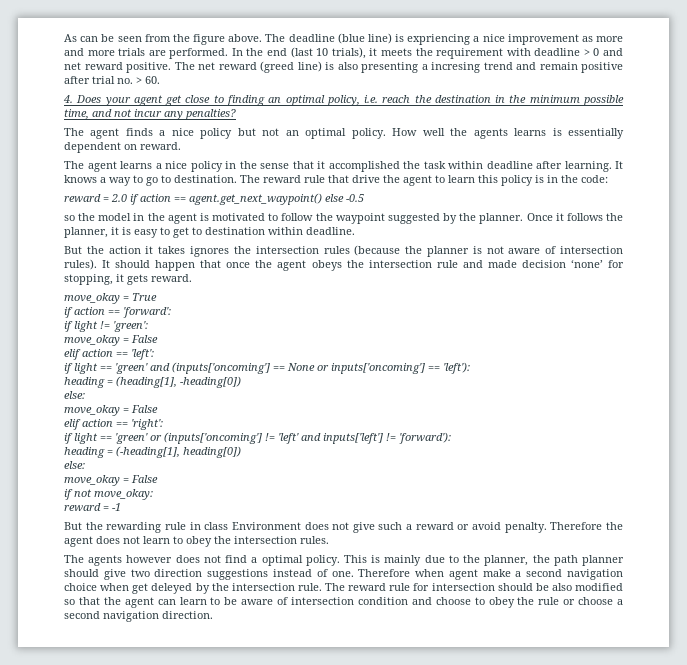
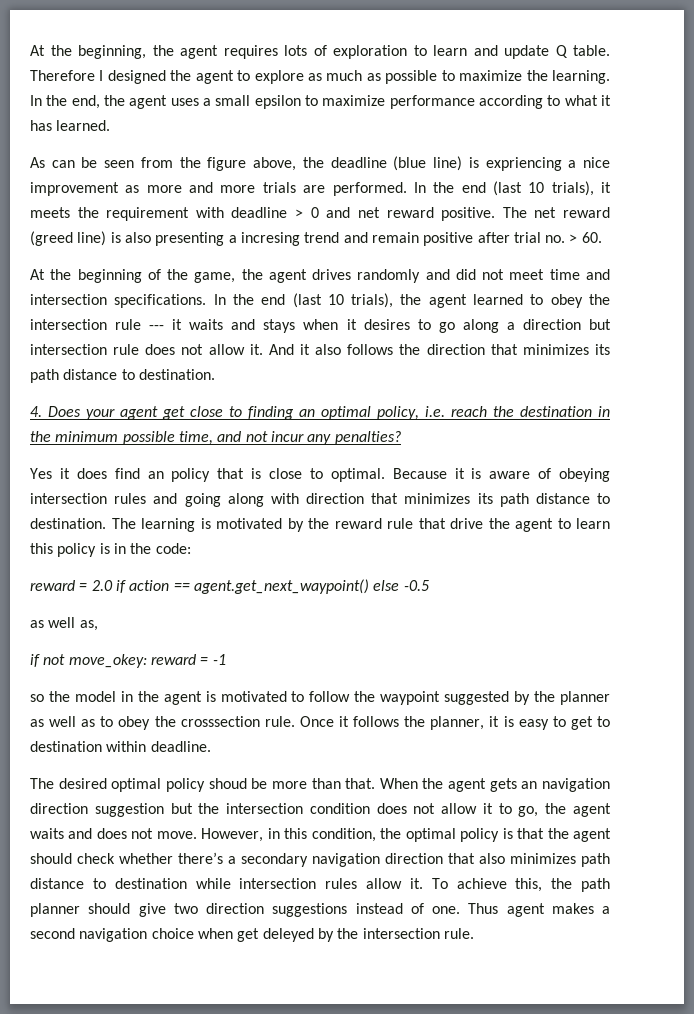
+ At the beginning, the agent requires lots of exploration to learn and update Q table. Therefore I designed the agent to explore as much as possible to maximize the learning. In the end, the agent uses a small epsilon to maximize performance according to what it has learned.
- As can be seen from the figure above. The deadline (blue line) is expriencing a nice improvement as more and more trials are performed.
+ As can be seen from the figure above, the deadline (blue line) is expriencing a nice improvement as more and more trials are performed.
+ At the beginning of the game, the agent drives randomly and did not meet time and intersection specifications. In the end (last 10 trials), the agent learned to obey the intersection rule --- it waits and stays when it desires to go along a direction but intersection rule does not allow it. And it also follows the direction that minimizes its path distance to destination.
- The agent finds a nice policy but not an optimal policy. How well the agents learns is essentially dependent on reward.
- The agent learns a nice policy in the sense that it accomplished the task within deadline after learning. It knows a way to go to destination. The reward rule that drive the agent to learn this policy is in the code:
+ Yes it does find an policy that is close to optimal. Because it is aware of obeying intersection rules and going along with direction that minimizes its path distance to destination. The learning is motivated by the reward rule that drive the agent to learn this policy is in the code:
+ as well as,
+ if not move_okey: reward = -1
- so the model in the agent is motivated to follow the waypoint suggested by the planner.
+ so the model in the agent is motivated to follow the waypoint suggested by the planner as well as to obey the crosssection rule.
- But the action it takes ignores the intersection rules (because the planner is not aware of intersection rules). It should happen that once the agent obeys the intersection rule and made decision ‘none’ for stopping, it gets reward.
- move_okay = True
- if action == 'forward':
- if light != 'green':
- move_okay = False
- elif action == 'left':
- if light == 'green' and (inputs['oncoming'] == None or inputs['oncoming'] == 'left'):
- heading = (heading[1], -heading[0])
- else:
- move_okay = False
- elif action == 'right':
- if light == 'green' or (inputs['oncoming'] != 'left' and inputs['left'] != 'forward'):
- heading = (-heading[1], heading[0])
- else:
- move_okay = False
- if not move_okay:
- reward = -1
- But the rewarding rule in class Environment does not give such a reward or avoid penalty. Therefore the agent does not learn to obey the intersection rules.
- The agents however does not find a optimal policy. This is mainly due to the planner, the path planner should give two direction suggestions instead of one.
+ The desired optimal policy shoud be more than that. When the agent gets an navigation direction suggestion but the intersection condition does not allow it to go, the agent waits and does not move. However, in this condition, the optimal policy is that the agent should check whether there’s a secondary navigation direction that also minimizes path distance to destination while intersection rules allow it. To achieve this, the path planner should give two direction suggestions instead of one.
- Therefore when agent make a second navigation choice when get deleyed by the intersection rule. The reward rule for intersection should be also modified so that the agent can learn to be aware of intersection condition and choose to obey the rule or choose a second navigation direction.
+ Thus agent makes a second navigation choice when get deleyed by the intersection rule.

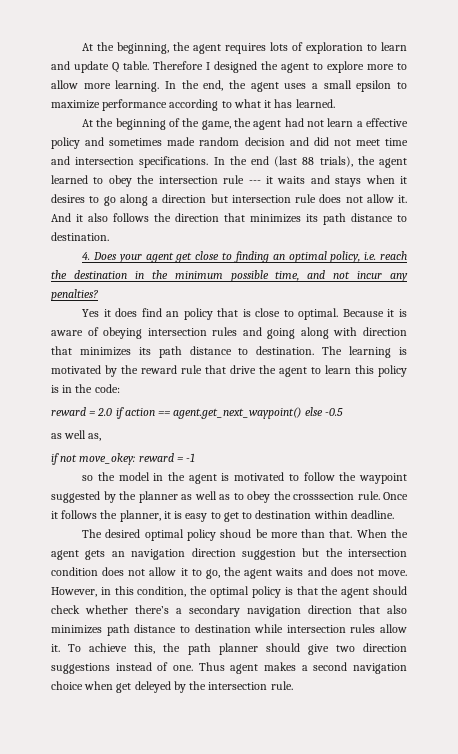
- Therefore I designed the agent to explore as much as possible to maximize the learning.
+ Therefore I designed the agent to explore more to allow more learning.
- As can be seen from the figure above, the deadline (blue line) is expriencing a nice improvement as more and more trials are performed. In the end (last 10 trials), it meets the requirement with deadline > 0 and net reward positive. The net reward (greed line) is also presenting a incresing trend and remain positive after trial no. > 60.
- At the beginning of the game, the agent drives randomly and did not meet time and intersection specifications.
+ At the beginning of the game, the agent had not learn a effective policy and sometimes made random decision and did not meet time and intersection specifications.
- In the end (last 10 trials), the agent learned to obey the intersection rule --- it waits and stays when it desires to go along a direction but intersection rule does not allow it.
+ In the end (last 88 trials), the agent learned to obey the intersection rule --- it waits and stays when it desires to go along a direction but intersection rule does not allow it.

